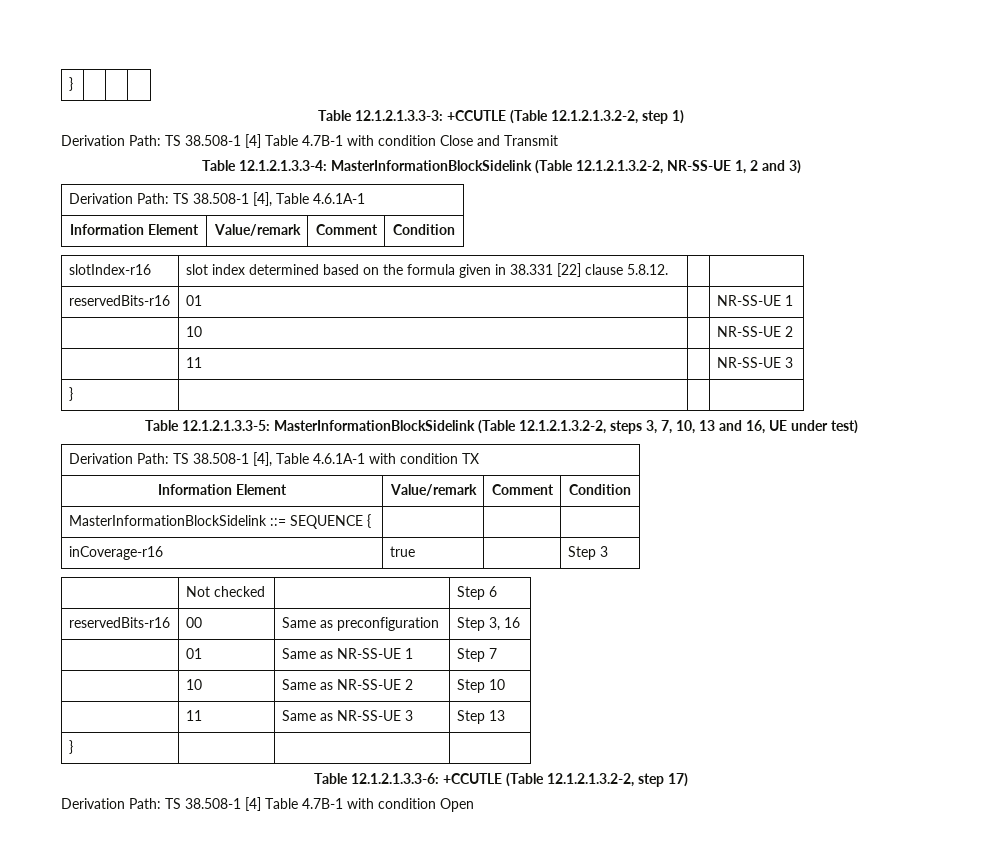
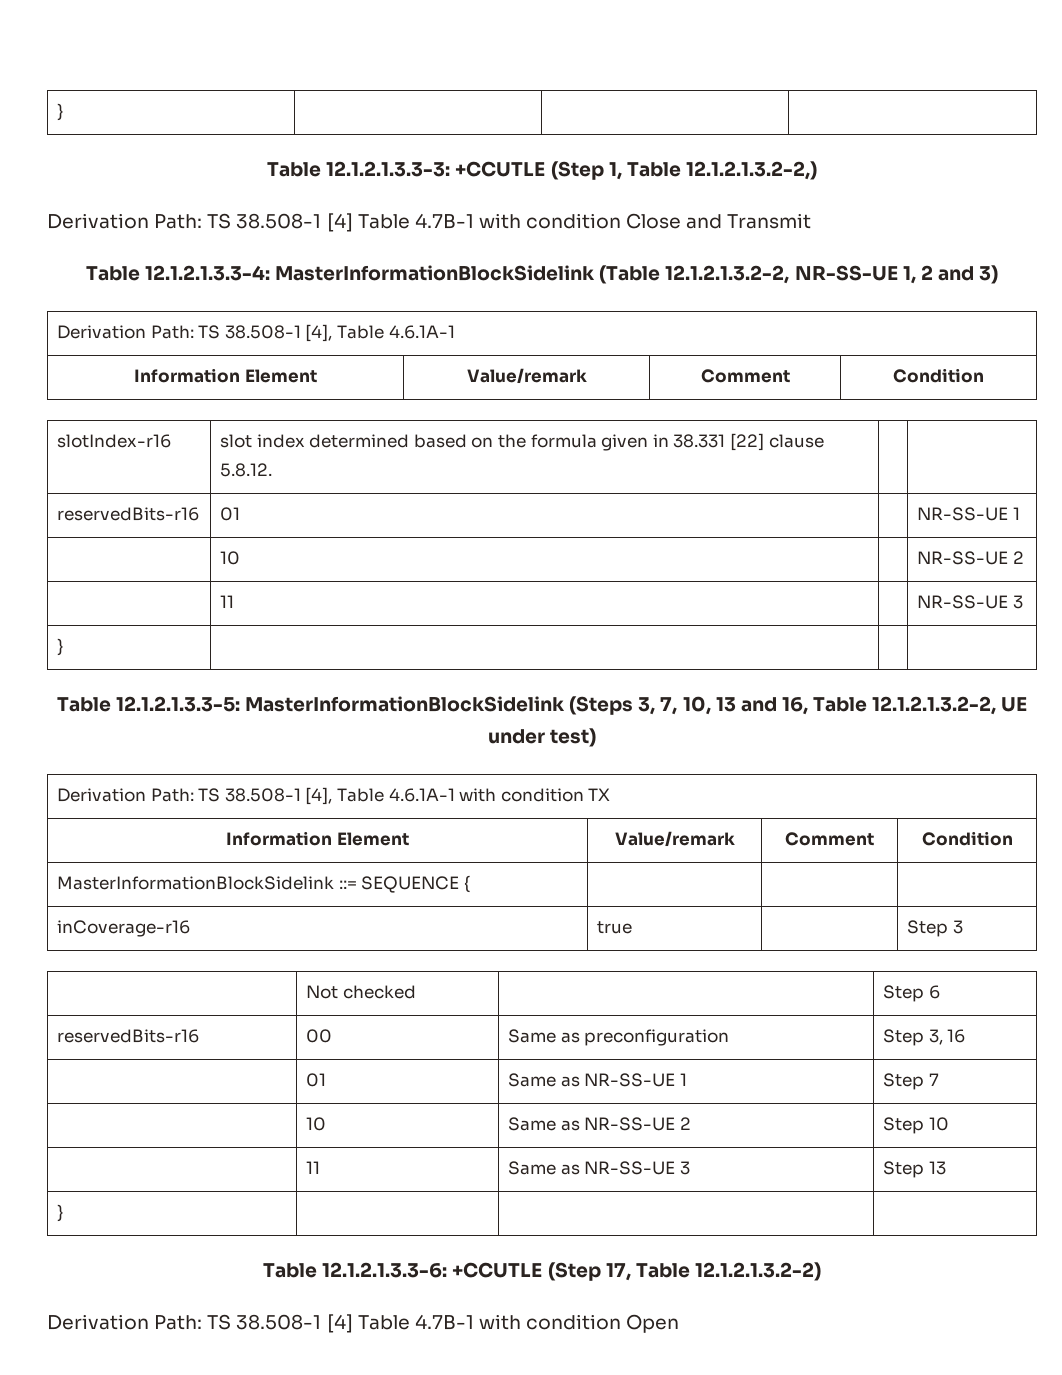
- Table 12.1.2.1.3.3-3: +CCUTLE (Table 12.1.2.1.3.2-2, step 1)
+ Table 12.1.2.1.3.3-3: +CCUTLE (Step 1, Table 12.1.2.1.3.2-2,)
- Table 12.1.2.1.3.3-5: MasterInformationBlockSidelink (Table 12.1.2.1.3.2-2, steps 3, 7, 10, 13 and 16, UE under test)
+ Table 12.1.2.1.3.3-5: MasterInformationBlockSidelink (Steps 3, 7, 10, 13 and 16, Table 12.1.2.1.3.2-2, UE under test)
- Table 12.1.2.1.3.3-6: +CCUTLE (Table 12.1.2.1.3.2-2, step 17)
+ Table 12.1.2.1.3.3-6: +CCUTLE (Step 17, Table 12.1.2.1.3.2-2)

